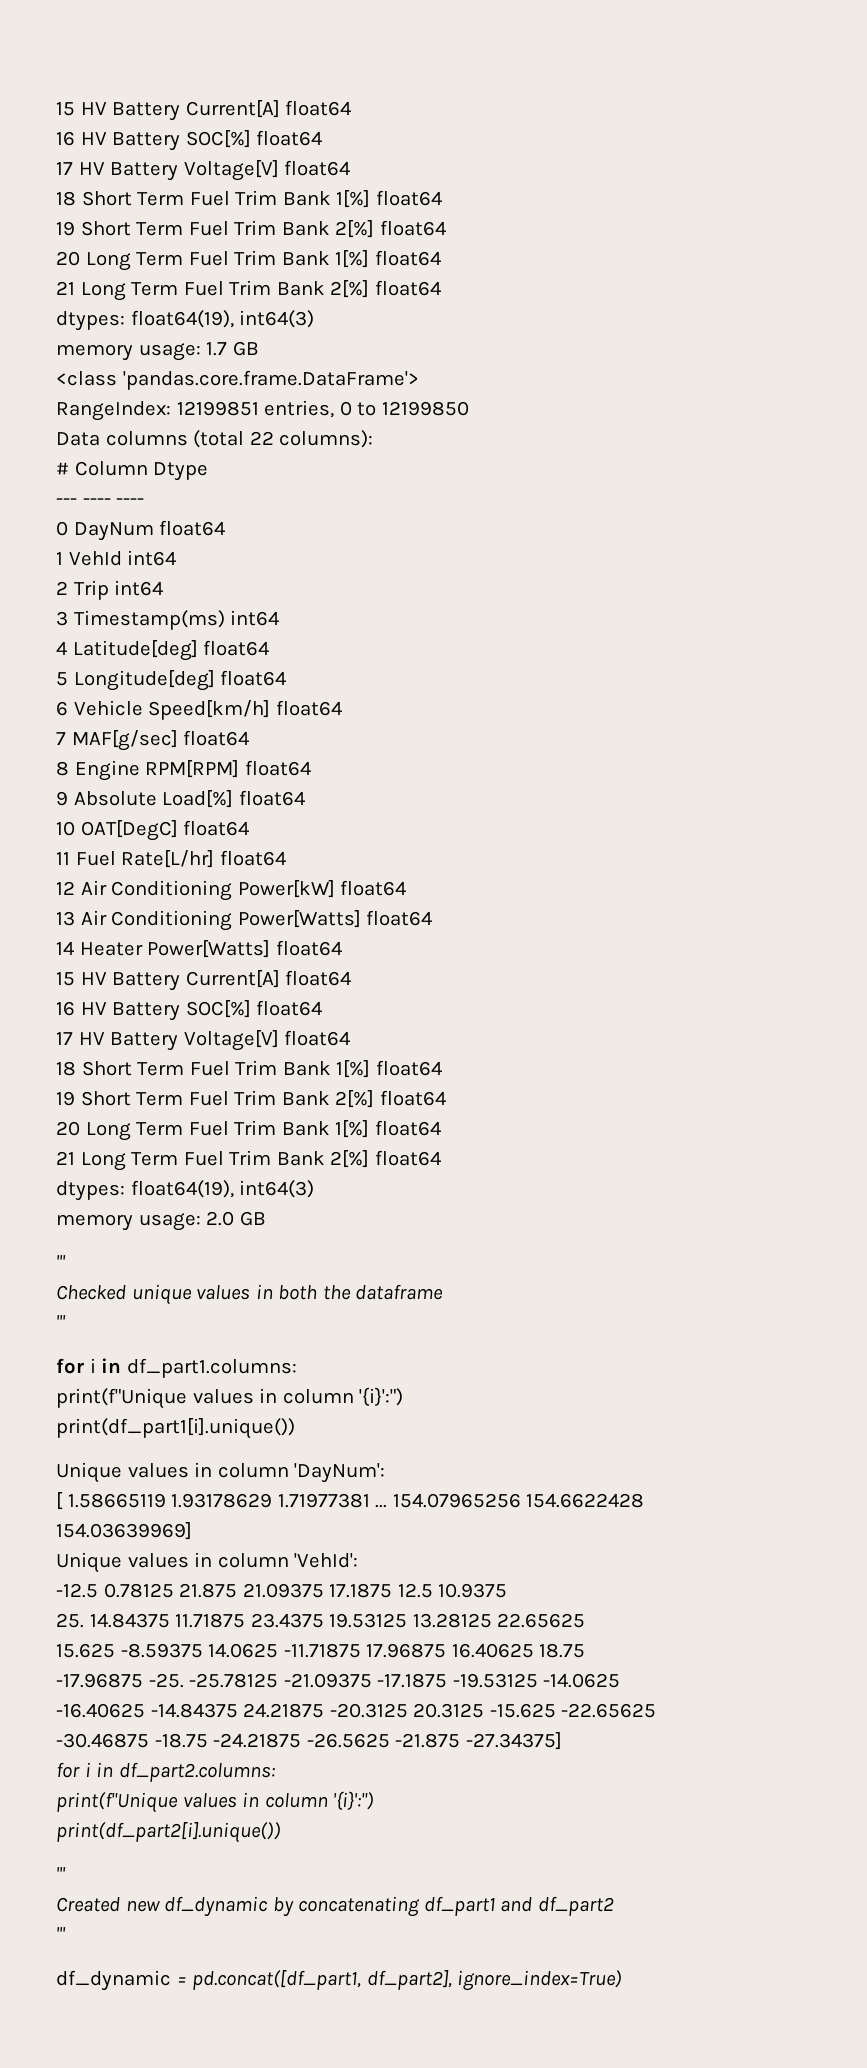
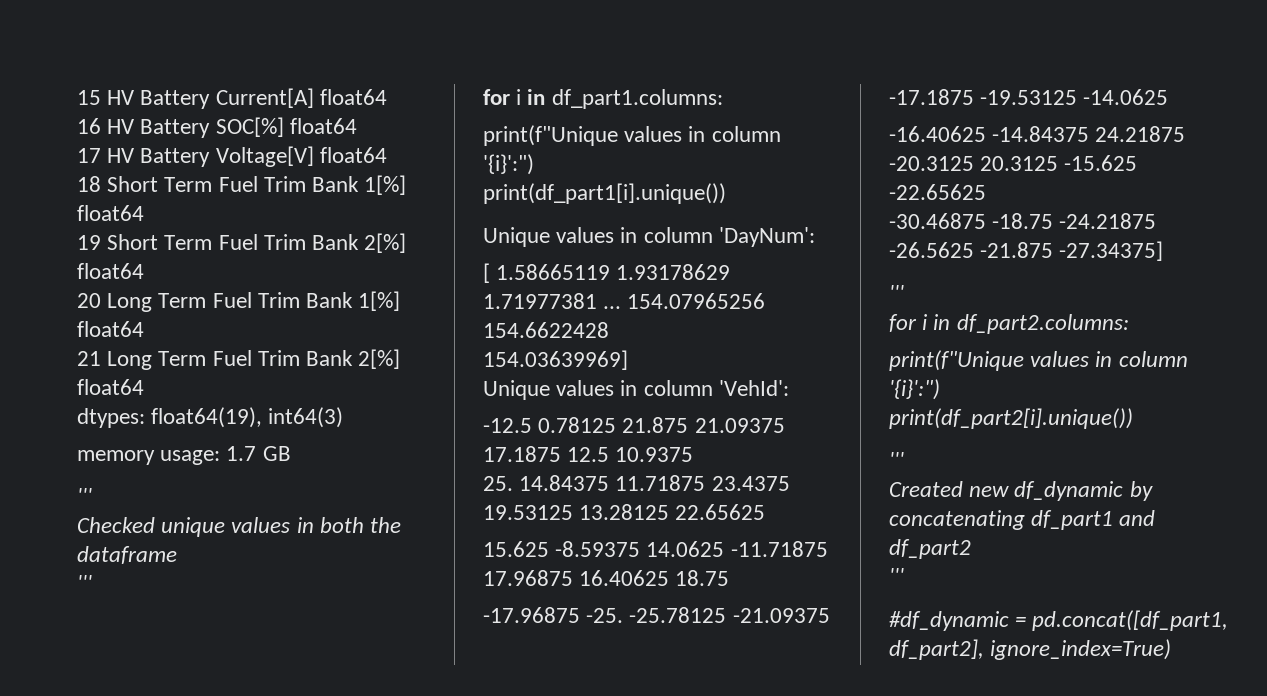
- <class 'pandas.core.frame.DataFrame'>
- RangeIndex: 12199851 entries, 0 to 12199850
- Data columns (total 22 columns):
- # Column Dtype
- --- ---- ----
- 0 DayNum float64
- 1 VehId int64
- 2 Trip int64
- 3 Timestamp(ms) int64
- 4 Latitude[deg] float64
- 5 Longitude[deg] float64
- 6 Vehicle Speed[km/h] float64
- 7 MAF[g/sec] float64
- 8 Engine RPM[RPM] float64
- 9 Absolute Load[%] float64
- 10 OAT[DegC] float64
- 11 Fuel Rate[L/hr] float64
- 12 Air Conditioning Power[kW] float64
- 13 Air Conditioning Power[Watts] float64
- 14 Heater Power[Watts] float64
- 15 HV Battery Current[A] float64
- 16 HV Battery SOC[%] float64
- 17 HV Battery Voltage[V] float64
- 18 Short Term Fuel Trim Bank 1[%] float64
- 19 Short Term Fuel Trim Bank 2[%] float64
- 20 Long Term Fuel Trim Bank 1[%] float64
- 21 Long Term Fuel Trim Bank 2[%] float64
- dtypes: float64(19), int64(3)
- memory usage: 2.0 GB
  -30.46875 -18.75 -24.21875 -26.5625 -21.875 -27.34375]
+ '''
- df_dynamic = pd.concat([df_part1, df_part2], ignore_index=True)
+ #df_dynamic = pd.concat([df_part1, df_part2], ignore_index=True)

